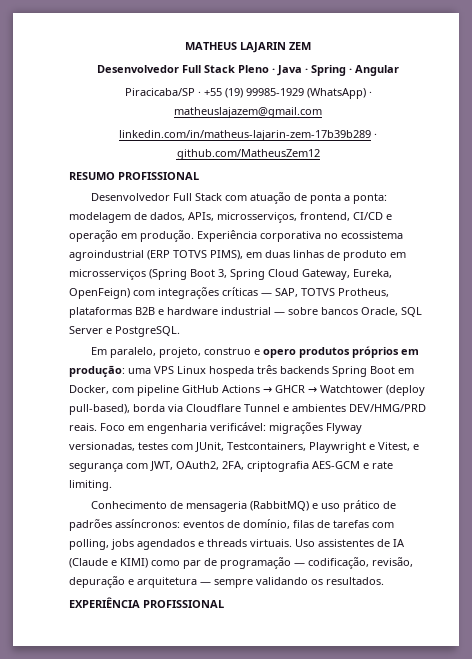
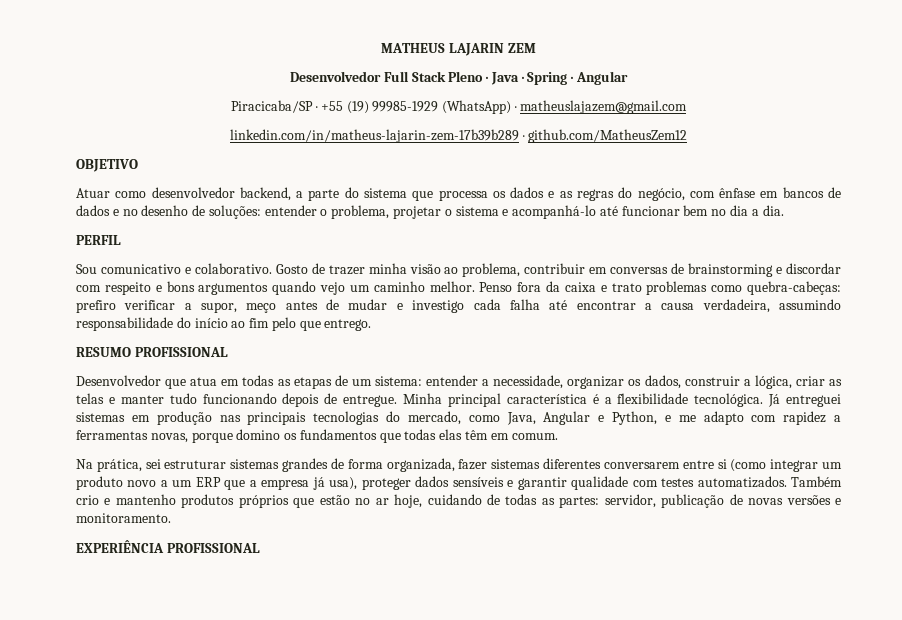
+ OBJETIVO
+ Atuar como desenvolvedor backend, a parte do sistema que processa os dados e as regras do negócio, com ênfase em bancos de dados e no desenho de soluções: entender o problema, projetar o sistema e acompanhá-lo até funcionar bem no dia a dia.
+ PERFIL
+ Sou comunicativo e colaborativo. Gosto de trazer minha visão ao problema, contribuir em conversas de brainstorming e discordar com respeito e bons argumentos quando vejo um caminho melhor. Penso fora da caixa e trato problemas como quebra-cabeças: prefiro verificar a supor, meço antes de mudar e investigo cada falha até encontrar a causa verdadeira, assumindo responsabilidade do início ao fim pelo que entrego.
  RESUMO PROFISSIONAL
- Desenvolvedor Full Stack com atuação de ponta a ponta: modelagem de dados, APIs, microsserviços, frontend, CI/CD e operação em produção. Experiência corporativa no ecossistema agroindustrial (ERP TOTVS PIMS), em duas linhas de produto em microsserviços (Spring Boot 3, Spring Cloud Gateway, Eureka, OpenFeign) com integrações críticas — SAP, TOTVS Protheus, plataformas B2B e hardware industrial — sobre bancos Oracle, SQL Server e PostgreSQL.
- Em paralelo, projeto, construo e opero produtos próprios em produção: uma VPS Linux hospeda três backends Spring Boot em Docker, com pipeline GitHub Actions → GHCR → Watchtower (deploy pull-based), borda via Cloudflare Tunnel e ambientes DEV/HMG/PRD reais. Foco em engenharia verificável: migrações Flyway versionadas, testes com JUnit, Testcontainers, Playwright e Vitest, e segurança com JWT, OAuth2, 2FA, criptografia AES-GCM e rate limiting.
- Conhecimento de mensageria (RabbitMQ) e uso prático de padrões assíncronos: eventos de domínio, filas de tarefas com polling, jobs agendados e threads virtuais. Uso assistentes de IA (Claude e KIMI) como par de programação — codificação, revisão, depuração e arquitetura — sempre validando os resultados.
+ Desenvolvedor que atua em todas as etapas de um sistema: entender a necessidade, organizar os dados, construir a lógica, criar as telas e manter tudo funcionando depois de entregue. Minha principal característica é a flexibilidade tecnológica. Já entreguei sistemas em produção nas principais tecnologias do mercado, como Java, Angular e Python, e me adapto com rapidez a ferramentas novas, porque domino os fundamentos que todas elas têm em comum.
+ Na prática, sei estruturar sistemas grandes de forma organizada, fazer sistemas diferentes conversarem entre si (como integrar um produto novo a um ERP que a empresa já usa), proteger dados sensíveis e garantir qualidade com testes automatizados. Também crio e mantenho produtos próprios que estão no ar hoje, cuidando de todas as partes: servidor, publicação de novas versões e monitoramento.

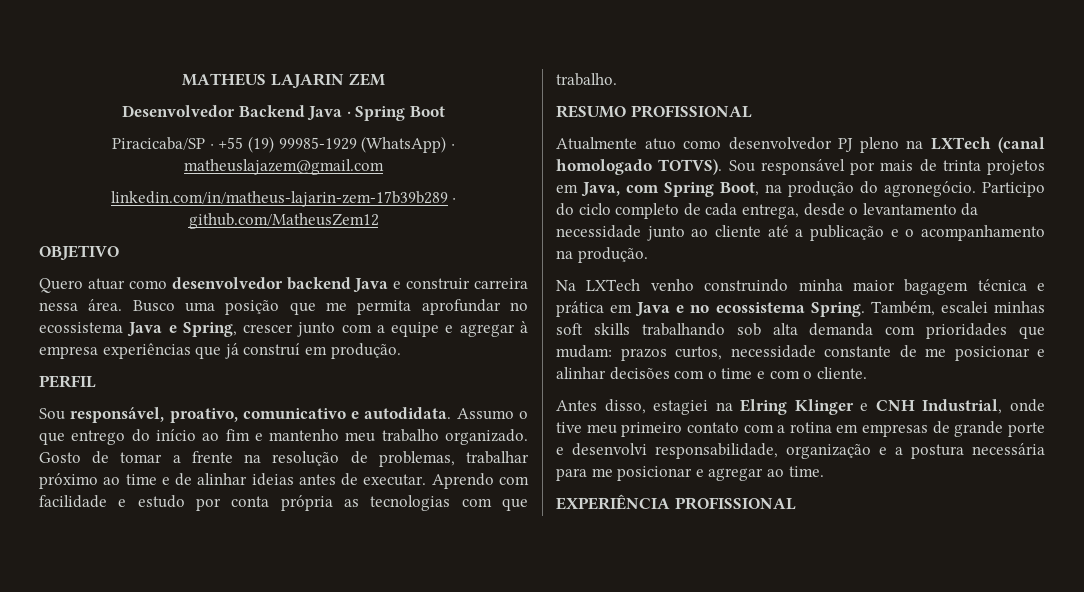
- Desenvolvedor Full Stack Pleno · Java · Spring · Angular
+ Desenvolvedor Backend Java · Spring Boot
- Atuar como desenvolvedor backend, a parte do sistema que processa os dados e as regras do negócio, com ênfase em bancos de dados e no desenho de soluções: entender o problema, projetar o sistema e acompanhá-lo até funcionar bem no dia a dia.
+ Quero atuar como desenvolvedor backend Java e construir carreira nessa área. Busco uma posição que me permita aprofundar no ecossistema Java e Spring, crescer junto com a equipe e agregar à empresa experiências que já construí em produção.
  PERFIL
- Sou comunicativo e colaborativo. Gosto de trazer minha visão ao problema, contribuir em conversas de brainstorming e discordar com respeito e bons argumentos quando vejo um caminho melhor. Penso fora da caixa e trato problemas como quebra-cabeças: prefiro verificar a supor, meço antes de mudar e investigo cada falha até encontrar a causa verdadeira, assumindo responsabilidade do início ao fim pelo que entrego.
+ Sou responsável, proativo, comunicativo e autodidata. Assumo o que entrego do início ao fim e mantenho meu trabalho organizado. Gosto de tomar a frente na resolução de problemas, trabalhar próximo ao time e de alinhar ideias antes de executar. Aprendo com facilidade e estudo por conta própria as tecnologias com que trabalho.
  RESUMO PROFISSIONAL
- Desenvolvedor que atua em todas as etapas de um sistema: entender a necessidade, organizar os dados, construir a lógica, criar as telas e manter tudo funcionando depois de entregue. Minha principal característica é a flexibilidade tecnológica. Já entreguei sistemas em produção nas principais tecnologias do mercado, como Java, Angular e Python, e me adapto com rapidez a ferramentas novas, porque domino os fundamentos que todas elas têm em comum.
- Na prática, sei estruturar sistemas grandes de forma organizada, fazer sistemas diferentes conversarem entre si (como integrar um produto novo a um ERP que a empresa já usa), proteger dados sensíveis e garantir qualidade com testes automatizados. Também crio e mantenho produtos próprios que estão no ar hoje, cuidando de todas as partes: servidor, publicação de novas versões e monitoramento.
+ Atualmente atuo como desenvolvedor PJ pleno na LXTech (canal homologado TOTVS). Sou responsável por mais de trinta projetos em Java, com Spring Boot, na produção do agronegócio. Participo do ciclo completo de cada entrega, desde o levantamento da necessidade junto ao cliente até a publicação e o acompanhamento na produção.
+ Na LXTech venho construindo minha maior bagagem técnica e prática em Java e no ecossistema Spring. Também, escalei minhas soft skills trabalhando sob alta demanda com prioridades que mudam: prazos curtos, necessidade constante de me posicionar e alinhar decisões com o time e com o cliente.
+ Antes disso, estagiei na Elring Klinger e CNH Industrial, onde tive meu primeiro contato com a rotina em empresas de grande porte e desenvolvi responsabilidade, organização e a postura necessária para me posicionar e agregar ao time.

